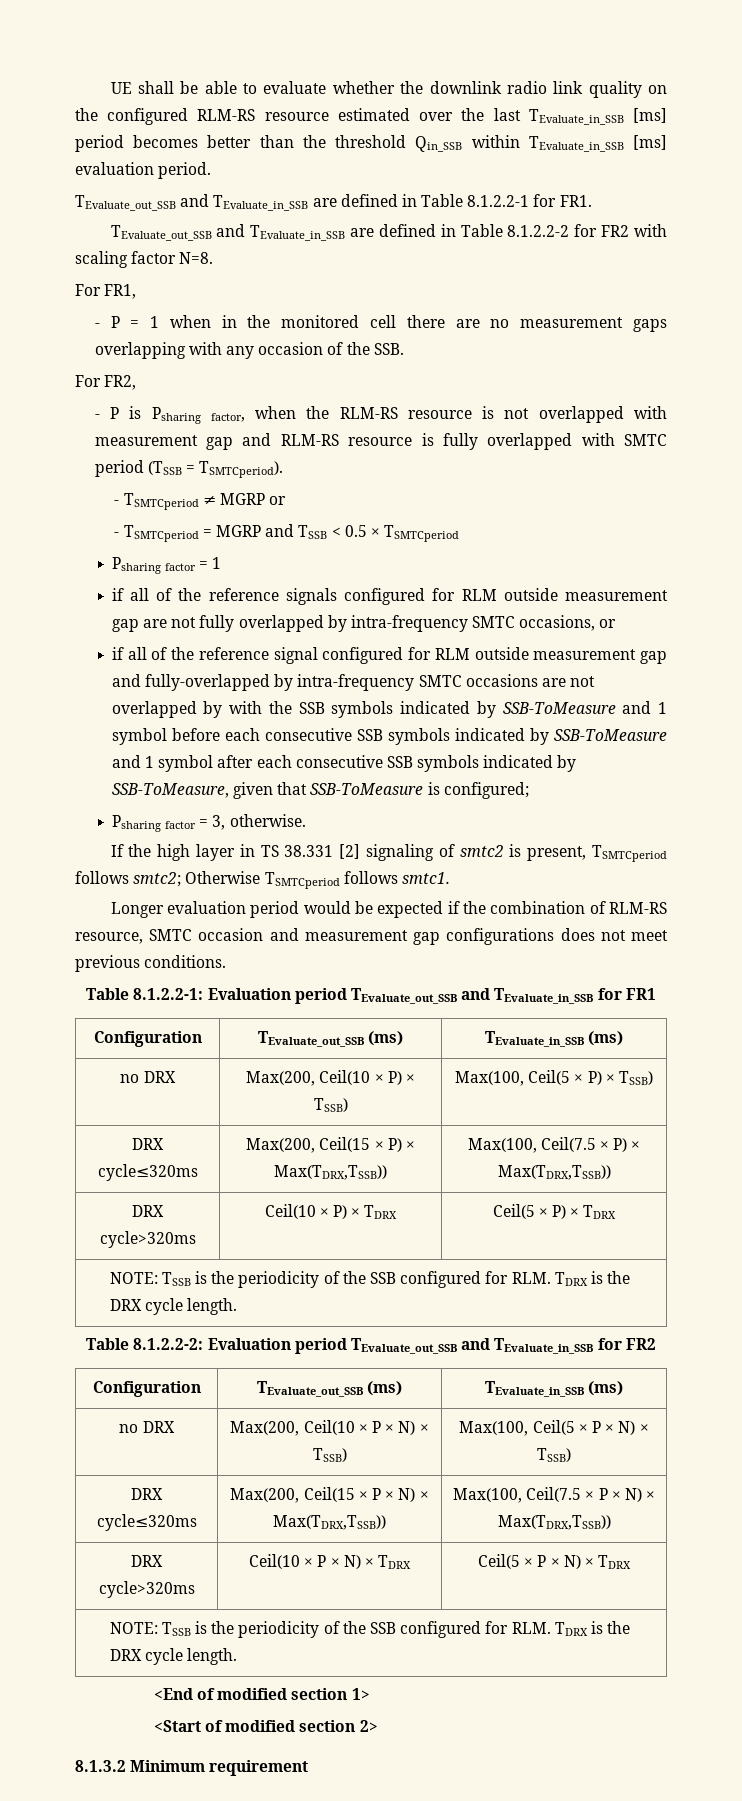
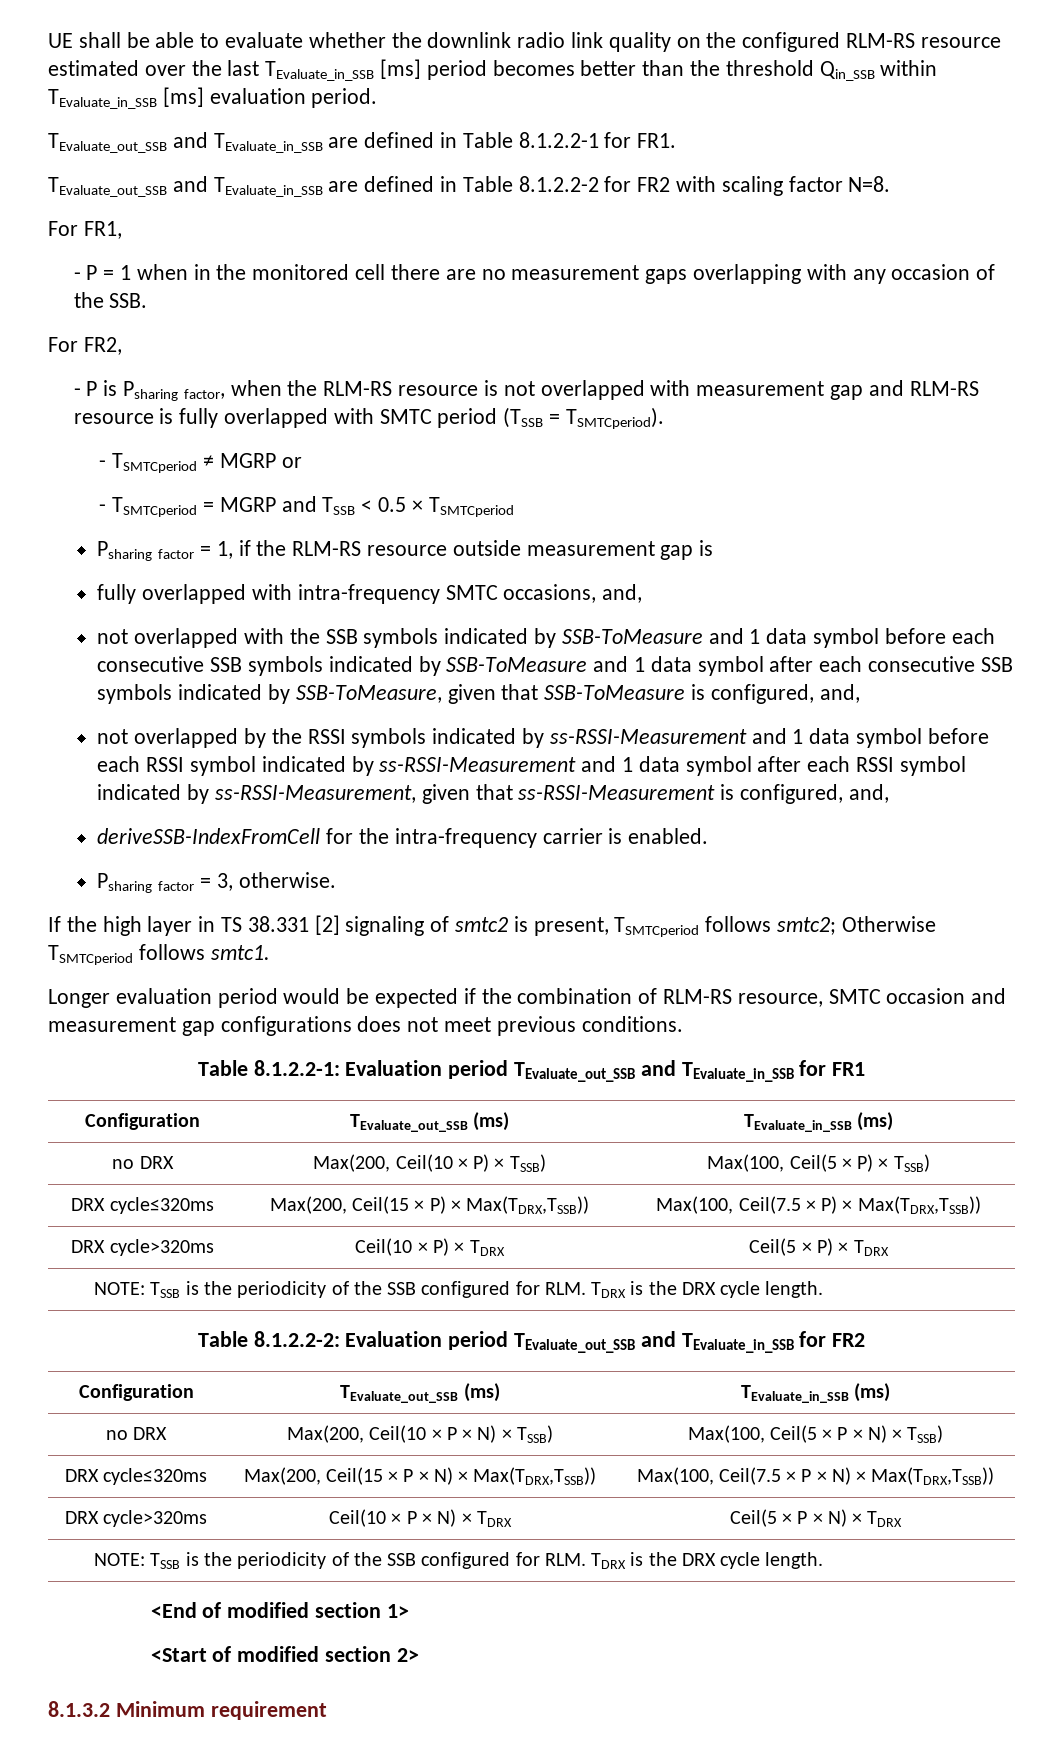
- Psharing factor = 1
- if all of the reference signals configured for RLM outside measurement gap are not fully overlapped by intra-frequency SMTC occasions, or
- if all of the reference signal configured for RLM outside measurement gap and fully-overlapped by intra-frequency SMTC occasions are not overlapped by with the SSB symbols indicated by SSB-ToMeasure and 1 symbol before each consecutive SSB symbols indicated by SSB-ToMeasure and 1 symbol after each consecutive SSB symbols indicated by SSB-ToMeasure, given that SSB-ToMeasure is configured;
+ Psharing factor = 1, if the RLM-RS resource outside measurement gap is
+ fully overlapped with intra-frequency SMTC occasions, and,
+ not overlapped with the SSB symbols indicated by SSB-ToMeasure and 1 data symbol before each consecutive SSB symbols indicated by SSB-ToMeasure and 1 data symbol after each consecutive SSB symbols indicated by SSB-ToMeasure, given that SSB-ToMeasure is configured, and,
+ not overlapped by the RSSI symbols indicated by ss-RSSI-Measurement and 1 data symbol before each RSSI symbol indicated by ss-RSSI-Measurement and 1 data symbol after each RSSI symbol indicated by ss-RSSI-Measurement, given that ss-RSSI-Measurement is configured, and,
+ deriveSSB-IndexFromCell for the intra-frequency carrier is enabled.

